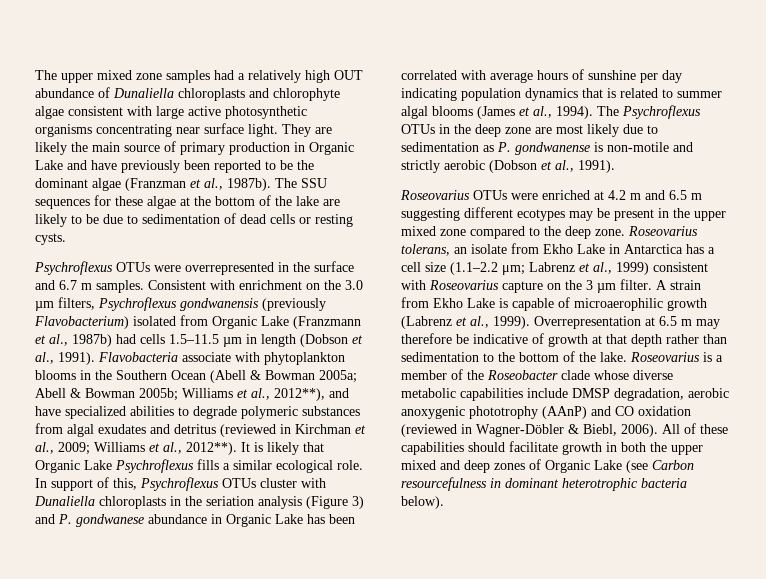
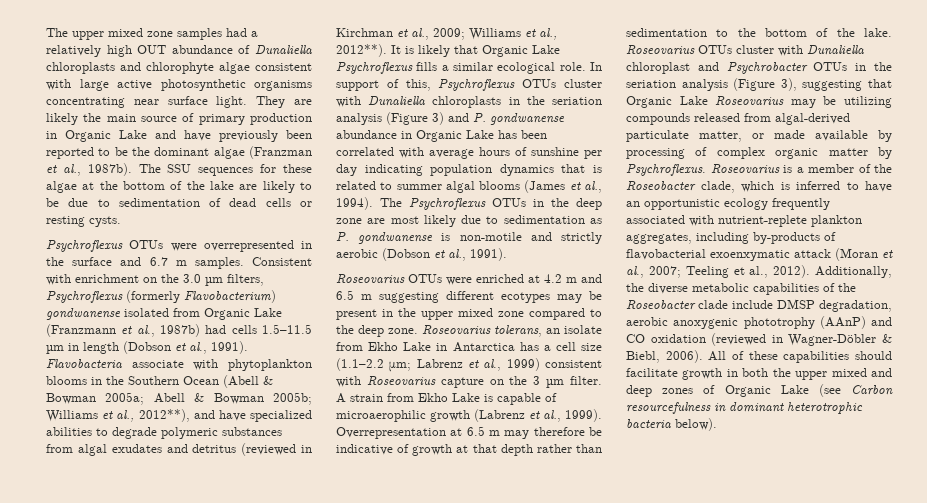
- Consistent with enrichment on the 3.0 µm filters, Psychroflexus gondwanensis (previously Flavobacterium) isolated from Organic Lake (Franzmann et al., 1987b) had cells 1.5–11.5 µm in length (Dobson et al., 1991).
+ Consistent with enrichment on the 3.0 µm filters, Psychroflexus (formerly Flavobacterium) gondwanense isolated from Organic Lake (Franzmann et al., 1987b) had cells 1.5–11.5 µm in length (Dobson et al., 1991).
- In support of this, Psychroflexus OTUs cluster with Dunaliella chloroplasts in the seriation analysis (Figure 3) and P. gondwanese abundance in Organic Lake has been correlated with average hours of sunshine per day indicating population dynamics that is related to summer algal blooms (James et al., 1994).
+ In support of this, Psychroflexus OTUs cluster with Dunaliella chloroplasts in the seriation analysis (Figure 3) and P. gondwanense abundance in Organic Lake has been correlated with average hours of sunshine per day indicating population dynamics that is related to summer algal blooms (James et al., 1994).
- Roseovarius is a member of the Roseobacter clade whose diverse metabolic capabilities include DMSP degradation, aerobic anoxygenic phototrophy (AAnP) and CO oxidation (reviewed in Wagner-Döbler & Biebl, 2006).
+ Roseovarius OTUs cluster with Dunaliella chloroplast and Psychrobacter OTUs in the seriation analysis (Figure 3), suggesting that Organic Lake Roseovarius may be utilizing compounds released from algal-derived particulate matter, or made available by processing of complex organic matter by Psychroflexus. Roseovarius is a member of the Roseobacter clade, which is inferred to have an opportunistic ecology frequently associated with nutrient-replete plankton aggregates, including by-products of flavobacterial exoenxymatic attack (Moran et al., 2007; Teeling et al., 2012). Additionally, the diverse metabolic capabilities of the Roseobacter clade include DMSP degradation, aerobic anoxygenic phototrophy (AAnP) and CO oxidation (reviewed in Wagner-Döbler & Biebl, 2006).

